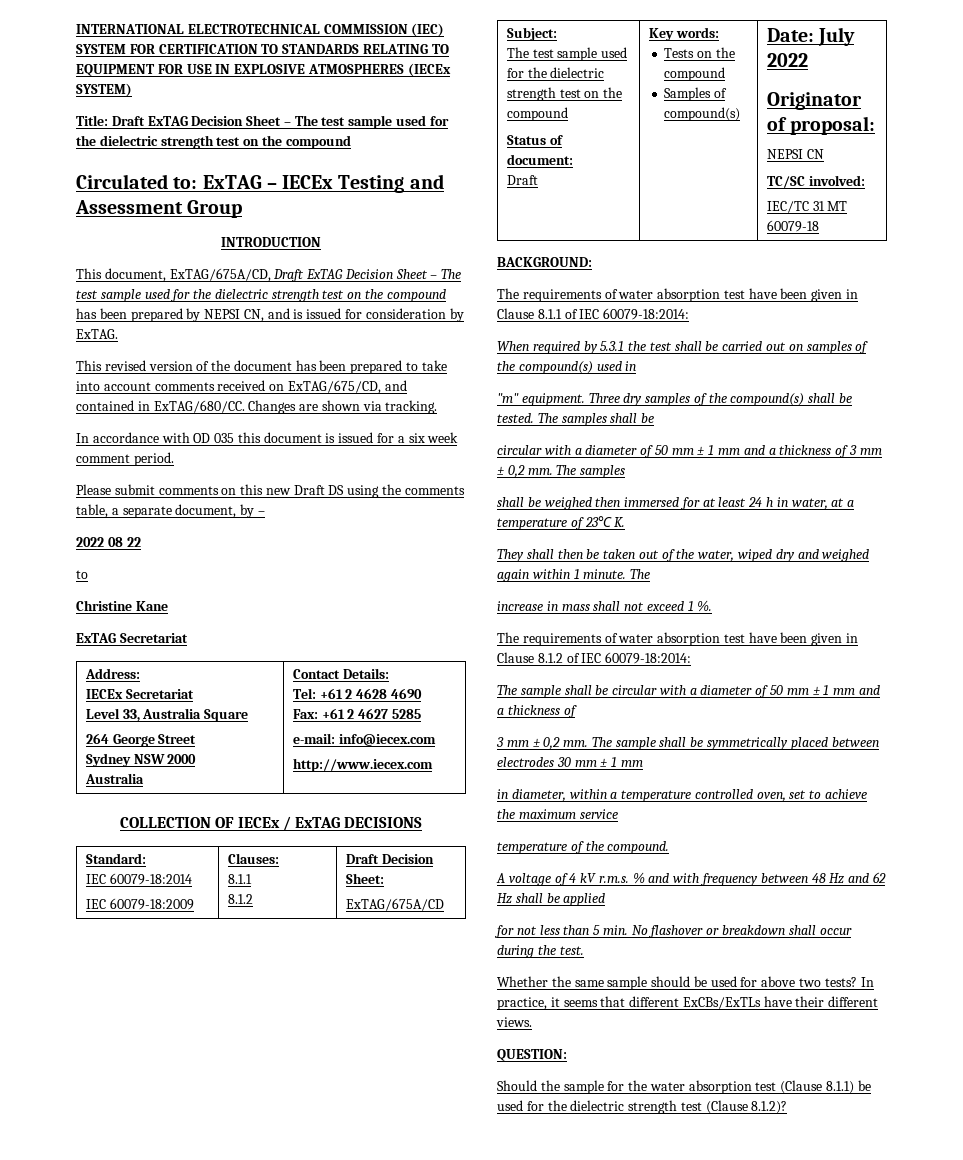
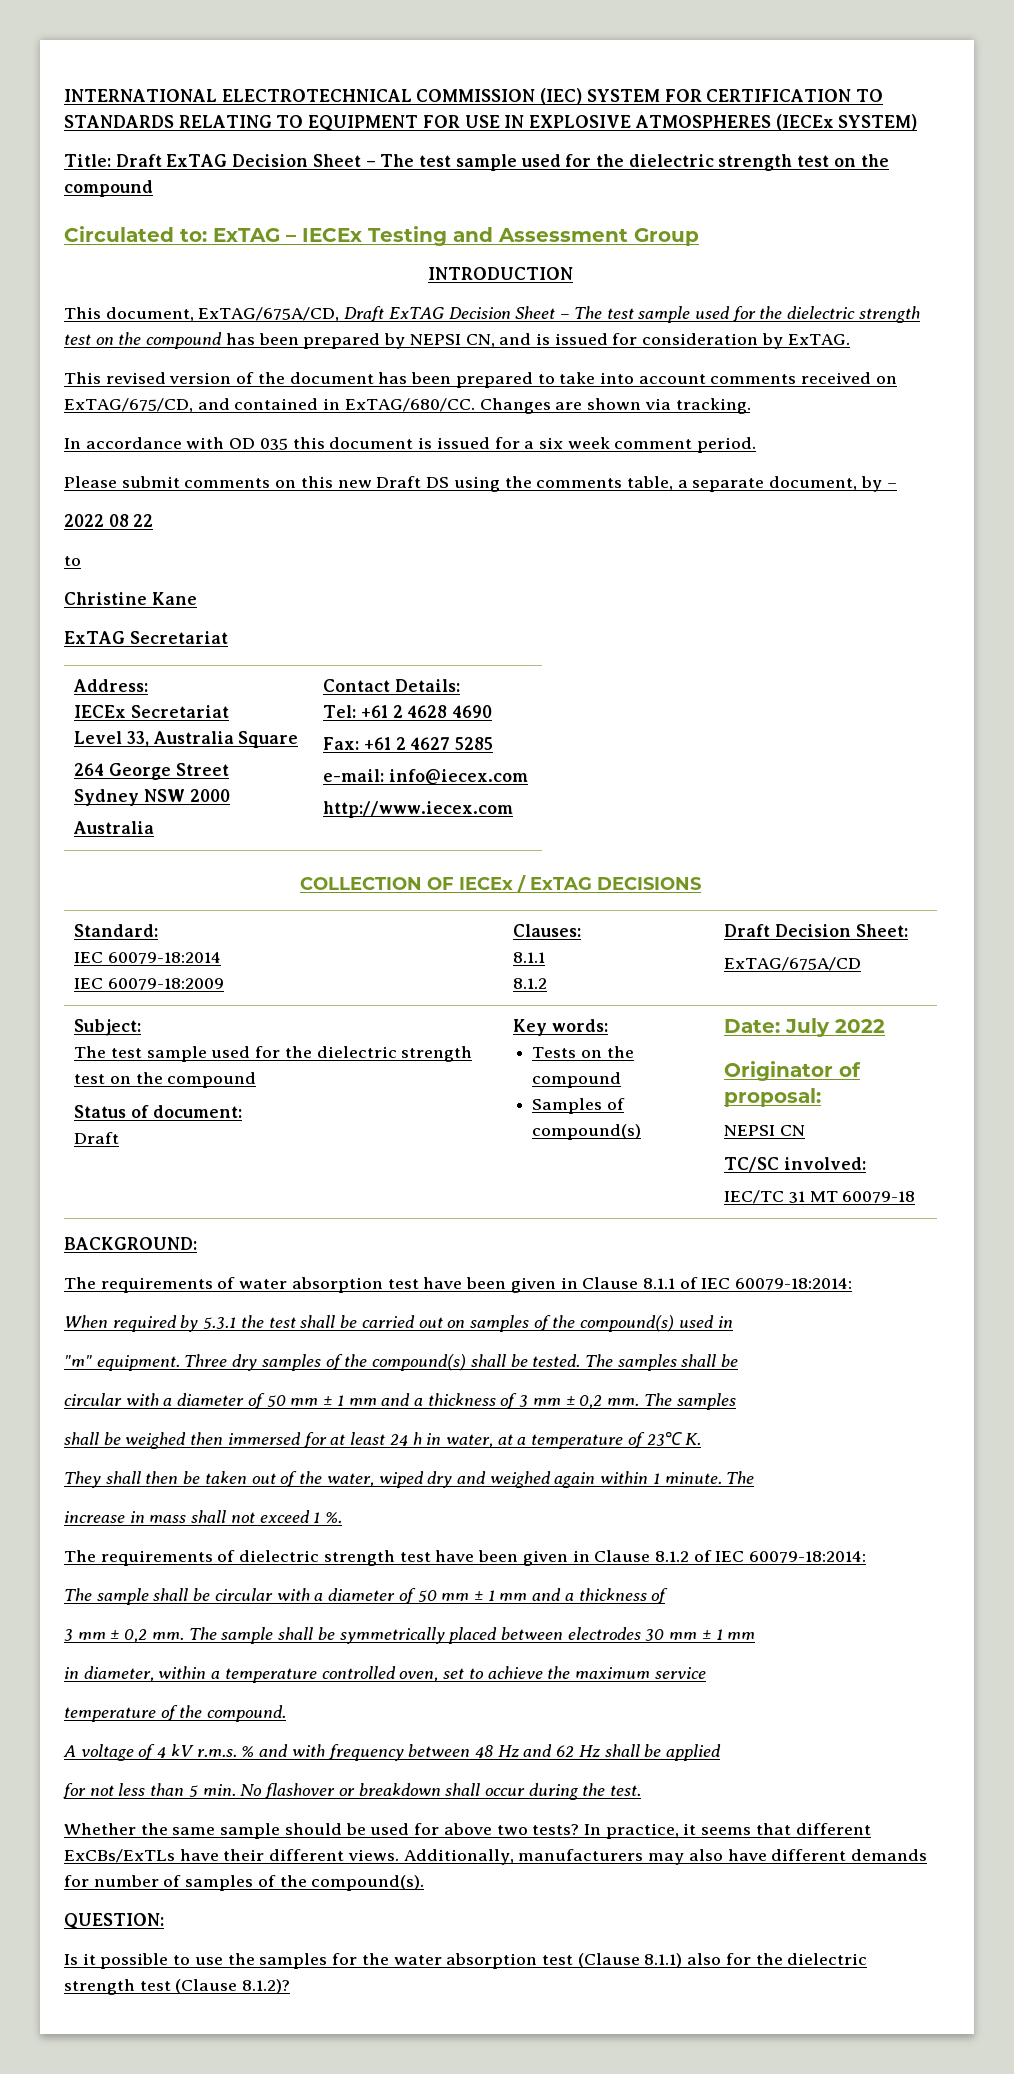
- The requirements of water absorption test have been given in Clause 8.1.2 of IEC 60079-18:2014:
+ The requirements of dielectric strength test have been given in Clause 8.1.2 of IEC 60079-18:2014:
- In practice, it seems that different ExCBs/ExTLs have their different views.
+ In practice, it seems that different ExCBs/ExTLs have their different views. Additionally, manufacturers may also have different demands for number of samples of the compound(s).
  QUESTION:
- Should the sample for the water absorption test (Clause 8.1.1) be used for the dielectric strength test (Clause 8.1.2)?
+ Is it possible to use the samples for the water absorption test (Clause 8.1.1) also for the dielectric strength test (Clause 8.1.2)?

